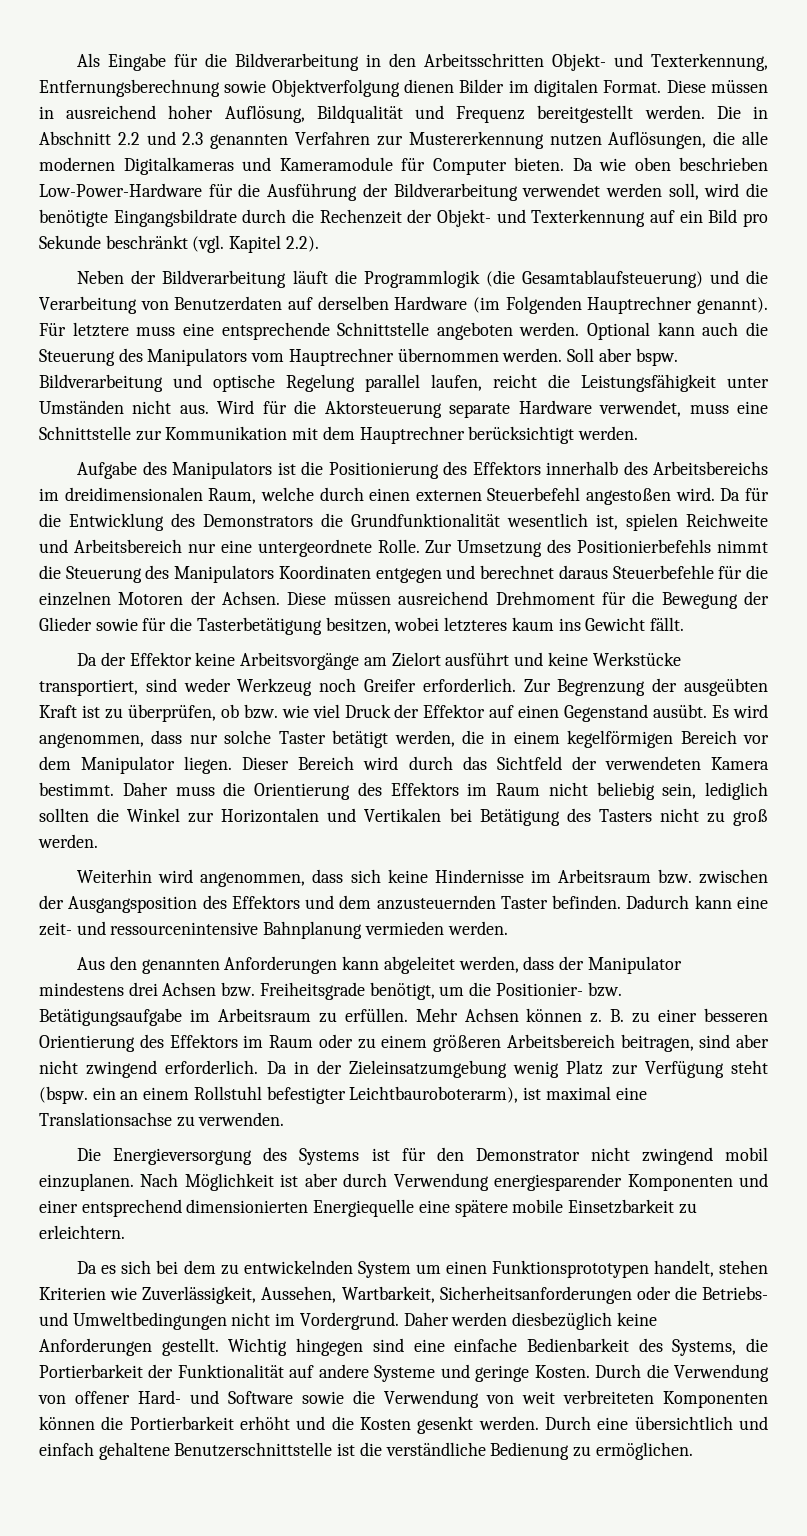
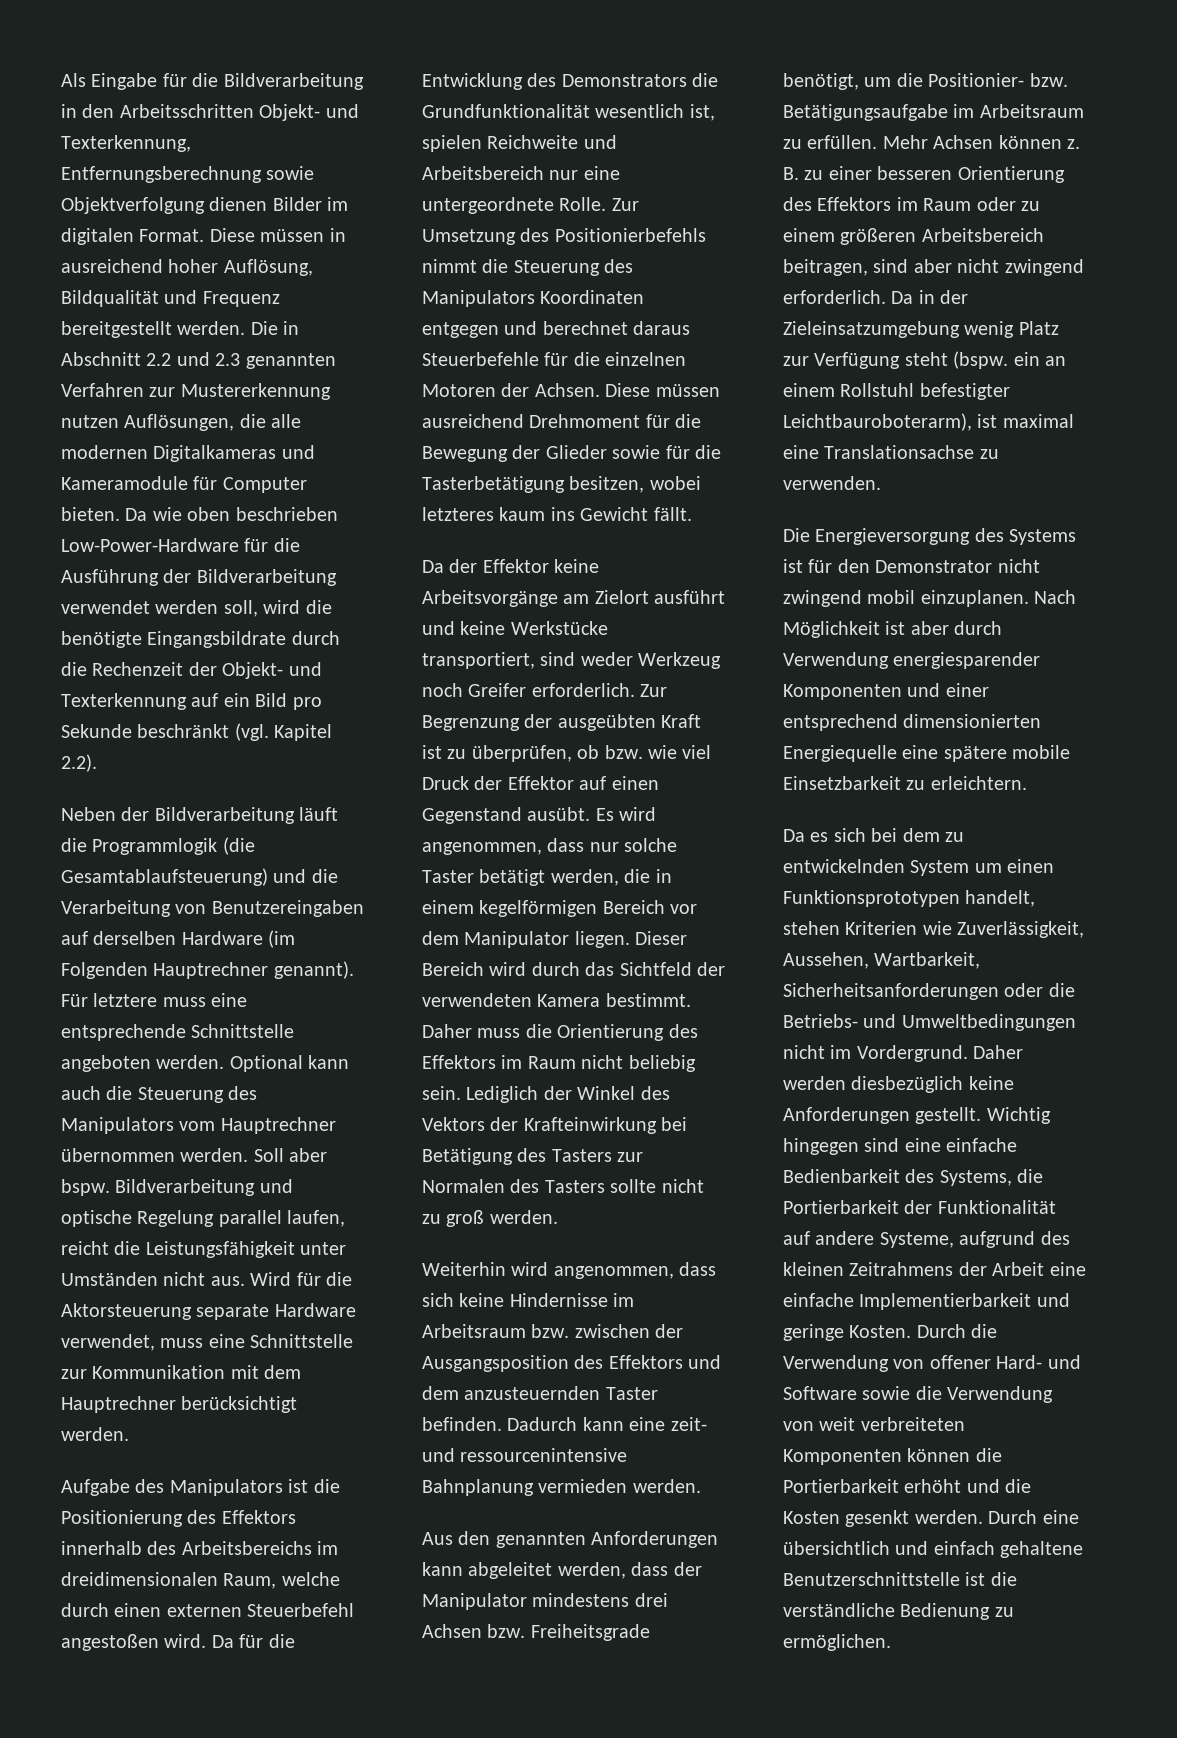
- Neben der Bildverarbeitung läuft die Programmlogik (die Gesamtablaufsteuerung) und die Verarbeitung von Benutzerdaten auf derselben Hardware (im Folgenden Hauptrechner genannt).
+ Neben der Bildverarbeitung läuft die Programmlogik (die Gesamtablaufsteuerung) und die Verarbeitung von Benutzereingaben auf derselben Hardware (im Folgenden Hauptrechner genannt).
- Daher muss die Orientierung des Effektors im Raum nicht beliebig sein, lediglich sollten die Winkel zur Horizontalen und Vertikalen bei Betätigung des Tasters nicht zu groß werden.
+ Daher muss die Orientierung des Effektors im Raum nicht beliebig sein. Lediglich der Winkel des Vektors der Krafteinwirkung bei Betätigung des Tasters zur Normalen des Tasters sollte nicht zu groß werden.
- Wichtig hingegen sind eine einfache Bedienbarkeit des Systems, die Portierbarkeit der Funktionalität auf andere Systeme und geringe Kosten.
+ Wichtig hingegen sind eine einfache Bedienbarkeit des Systems, die Portierbarkeit der Funktionalität auf andere Systeme, aufgrund des kleinen Zeitrahmens der Arbeit eine einfache Implementierbarkeit und geringe Kosten.

